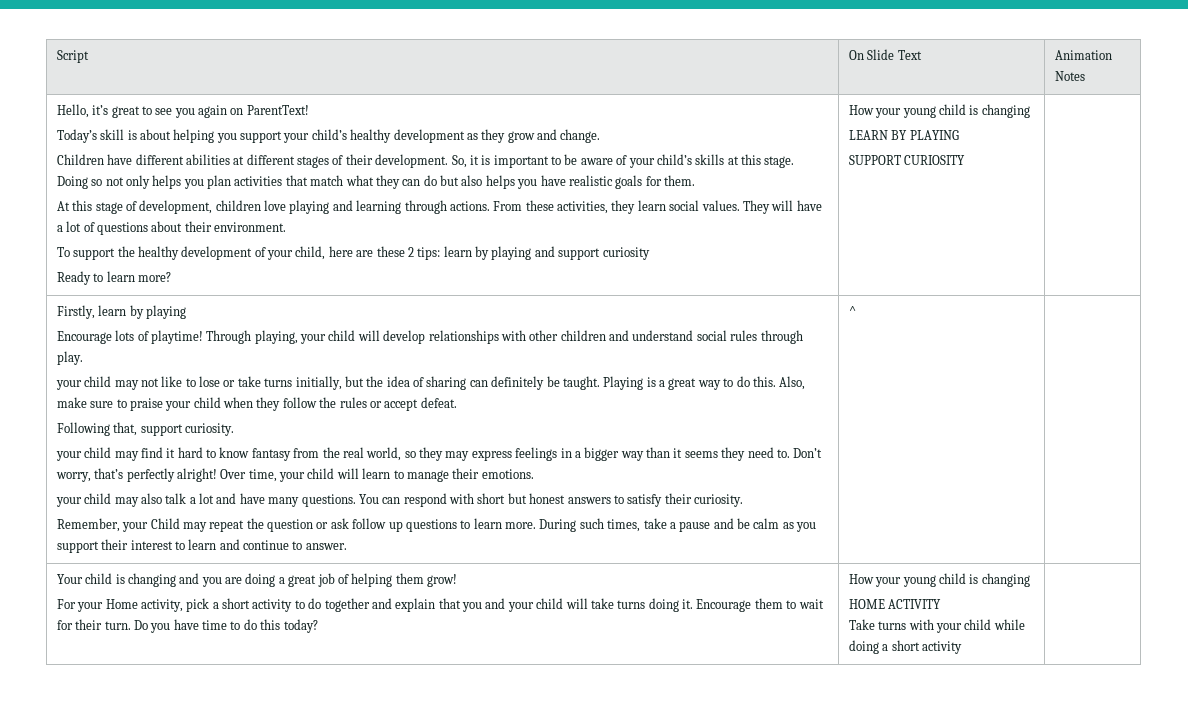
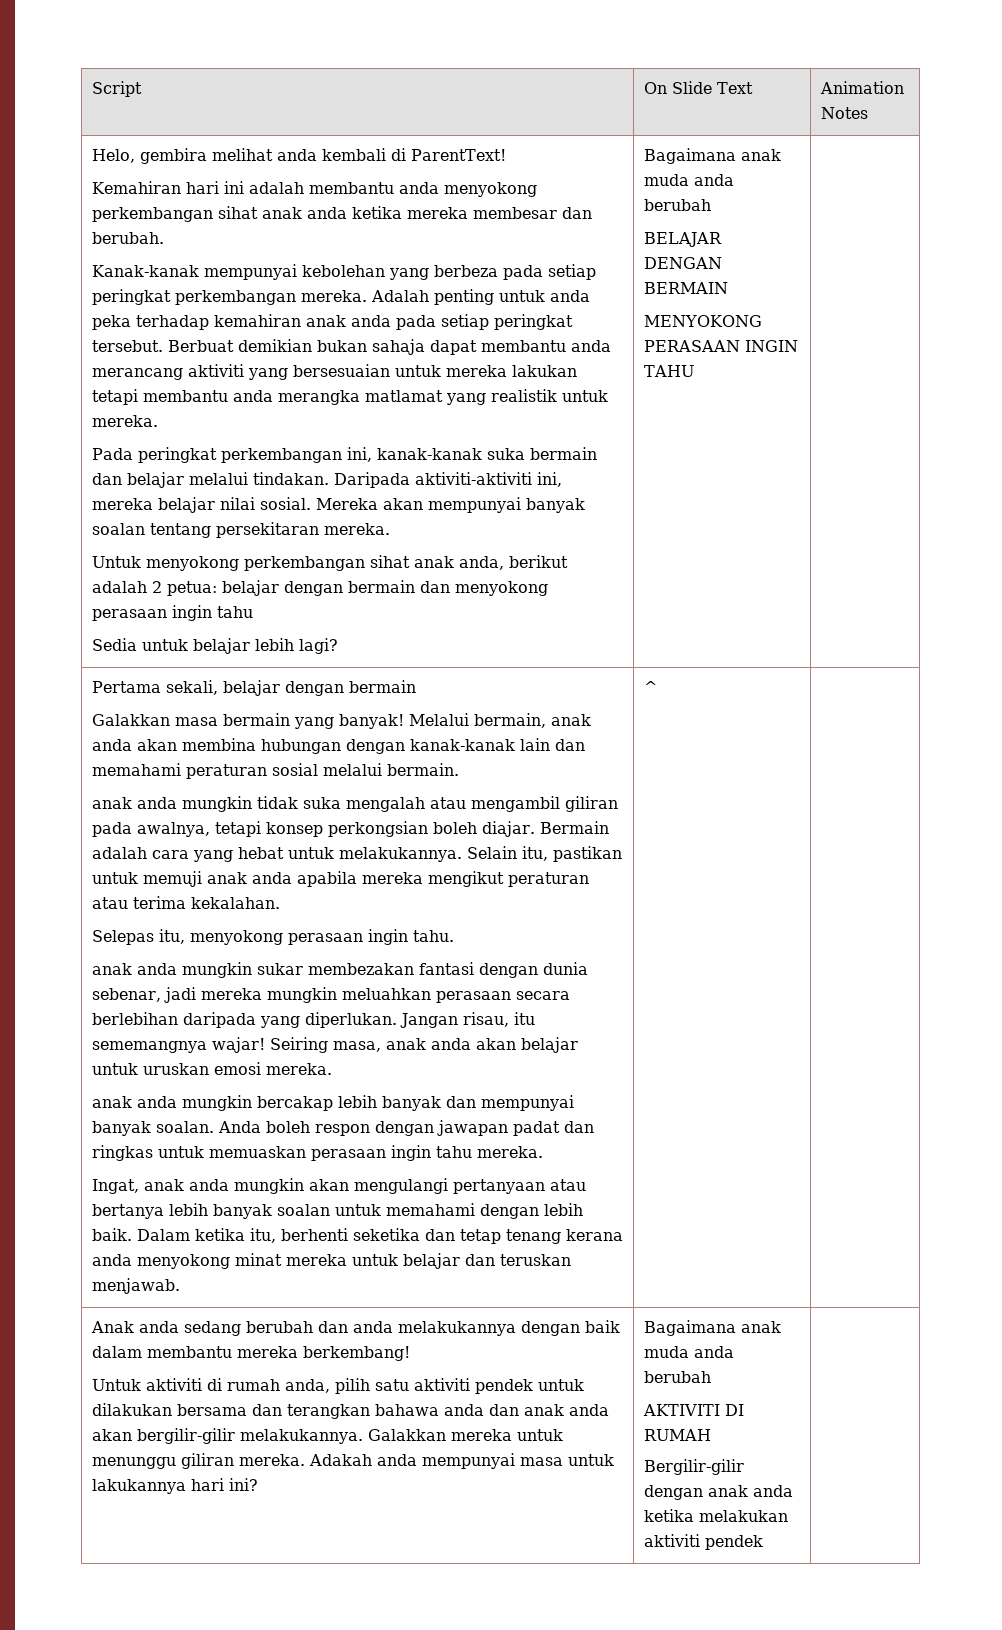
- Hello, it’s great to see you again on ParentText!
- Today’s skill is about helping you support your child’s healthy development as they grow and change.
- Children have different abilities at different stages of their development. So, it is important to be aware of your child’s skills at this stage. Doing so not only helps you plan activities that match what they can do but also helps you have realistic goals for them.
- At this stage of development, children love playing and learning through actions. From these activities, they learn social values. They will have a lot of questions about their environment.
- To support the healthy development of your child, here are these 2 tips: learn by playing and support curiosity
- Ready to learn more? | How your young child is changing
- LEARN BY PLAYING
- SUPPORT CURIOSITY |
- Firstly, learn by playing
- Encourage lots of playtime! Through playing, your child will develop relationships with other children and understand social rules through play.
- your child may not like to lose or take turns initially, but the idea of sharing can definitely be taught. Playing is a great way to do this. Also, make sure to praise your child when they follow the rules or accept defeat.
- Following that, support curiosity.
- your child may find it hard to know fantasy from the real world, so they may express feelings in a bigger way than it seems they need to. Don’t worry, that’s perfectly alright! Over time, your child will learn to manage their emotions.
- your child may also talk a lot and have many questions. You can respond with short but honest answers to satisfy their curiosity.
- Remember, your Child may repeat the question or ask follow up questions to learn more. During such times, take a pause and be calm as you support their interest to learn and continue to answer. | ^ |
- Your child is changing and you are doing a great job of helping them grow!
- For your Home activity, pick a short activity to do together and explain that you and your child will take turns doing it. Encourage them to wait for their turn. Do you have time to do this today? | How your young child is changing
- HOME ACTIVITY
- Take turns with your child while doing a short activity
+ Helo, gembira melihat anda kembali di ParentText!
+ Kemahiran hari ini adalah membantu anda menyokong perkembangan sihat anak anda ketika mereka membesar dan berubah.
+ Kanak-kanak mempunyai kebolehan yang berbeza pada setiap peringkat perkembangan mereka. Adalah penting untuk anda peka terhadap kemahiran anak anda pada setiap peringkat tersebut. Berbuat demikian bukan sahaja dapat membantu anda merancang aktiviti yang bersesuaian untuk mereka lakukan tetapi membantu anda merangka matlamat yang realistik untuk mereka.
+ Pada peringkat perkembangan ini, kanak-kanak suka bermain dan belajar melalui tindakan. Daripada aktiviti-aktiviti ini, mereka belajar nilai sosial. Mereka akan mempunyai banyak soalan tentang persekitaran mereka.
+ Untuk menyokong perkembangan sihat anak anda, berikut adalah 2 petua: belajar dengan bermain dan menyokong perasaan ingin tahu
+ Sedia untuk belajar lebih lagi? | Bagaimana anak muda anda berubah
+ BELAJAR DENGAN BERMAIN
+ MENYOKONG PERASAAN INGIN TAHU |
+ Pertama sekali, belajar dengan bermain
+ Galakkan masa bermain yang banyak! Melalui bermain, anak anda akan membina hubungan dengan kanak-kanak lain dan memahami peraturan sosial melalui bermain.
+ anak anda mungkin tidak suka mengalah atau mengambil giliran pada awalnya, tetapi konsep perkongsian boleh diajar. Bermain adalah cara yang hebat untuk melakukannya. Selain itu, pastikan untuk memuji anak anda apabila mereka mengikut peraturan atau terima kekalahan.
+ Selepas itu, menyokong perasaan ingin tahu.
+ anak anda mungkin sukar membezakan fantasi dengan dunia sebenar, jadi mereka mungkin meluahkan perasaan secara berlebihan daripada yang diperlukan. Jangan risau, itu sememangnya wajar! Seiring masa, anak anda akan belajar untuk uruskan emosi mereka.
+ anak anda mungkin bercakap lebih banyak dan mempunyai banyak soalan. Anda boleh respon dengan jawapan padat dan ringkas untuk memuaskan perasaan ingin tahu mereka.
+ Ingat, anak anda mungkin akan mengulangi pertanyaan atau bertanya lebih banyak soalan untuk memahami dengan lebih baik. Dalam ketika itu, berhenti seketika dan tetap tenang kerana anda menyokong minat mereka untuk belajar dan teruskan menjawab. | ^ |
+ Anak anda sedang berubah dan anda melakukannya dengan baik dalam membantu mereka berkembang!
+ Untuk aktiviti di rumah anda, pilih satu aktiviti pendek untuk dilakukan bersama dan terangkan bahawa anda dan anak anda akan bergilir-gilir melakukannya. Galakkan mereka untuk menunggu giliran mereka. Adakah anda mempunyai masa untuk lakukannya hari ini? | Bagaimana anak muda anda berubah
+ AKTIVITI DI RUMAH
+ Bergilir-gilir dengan anak anda ketika melakukan aktiviti pendek

